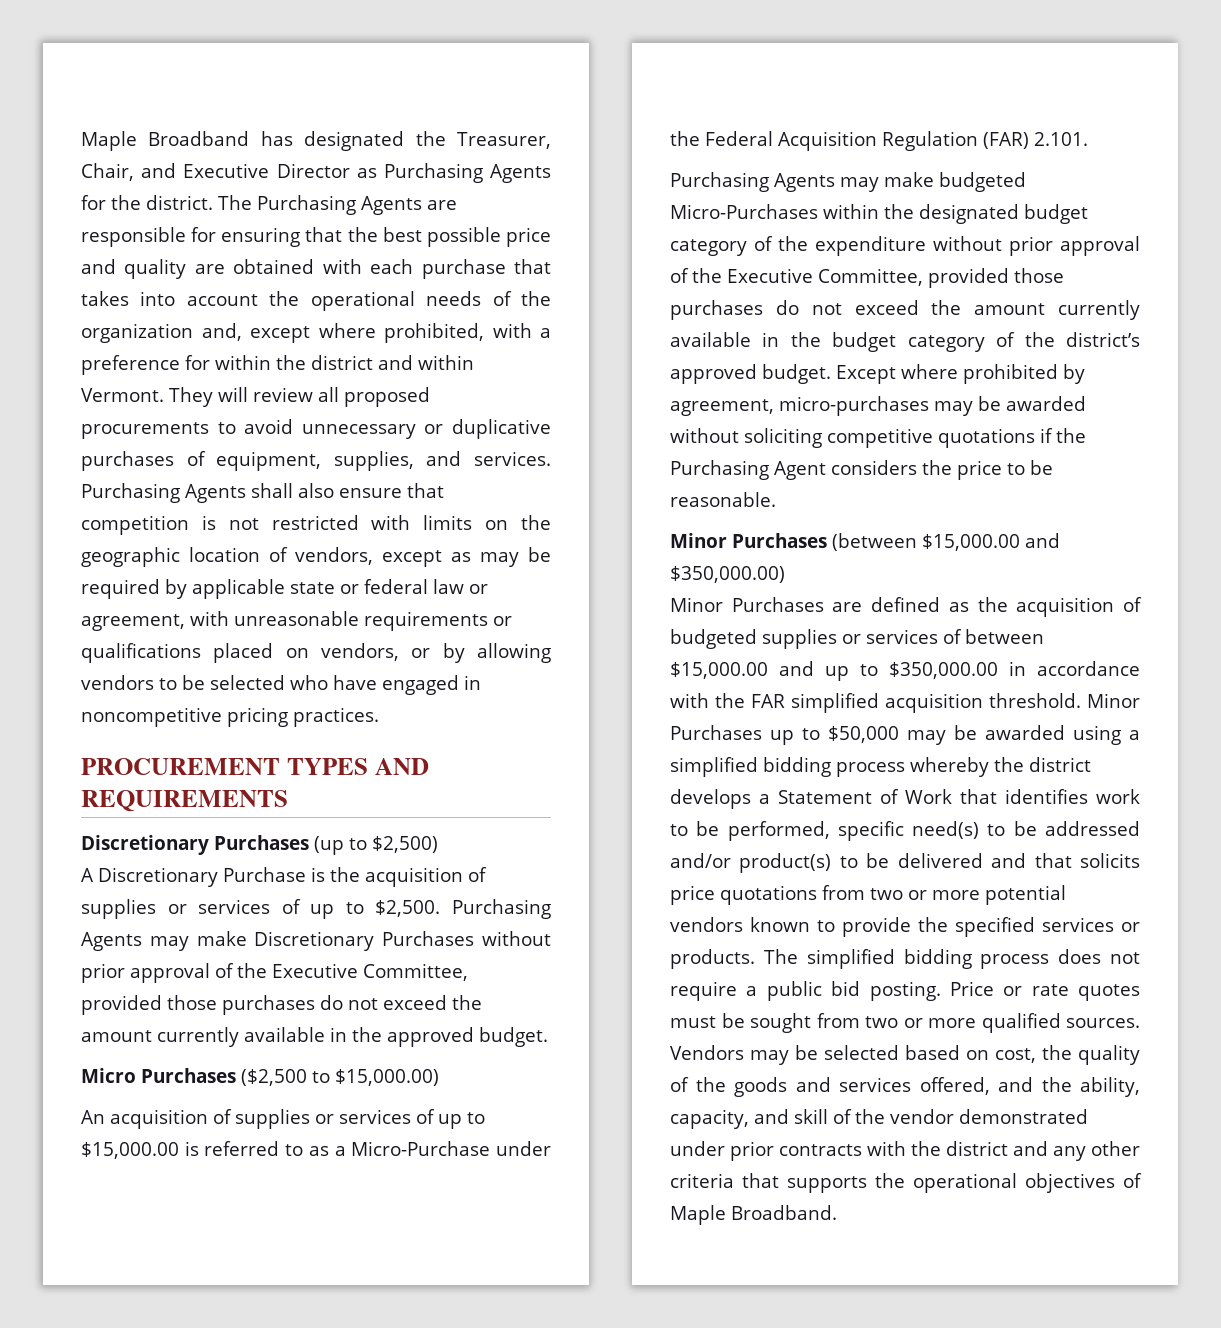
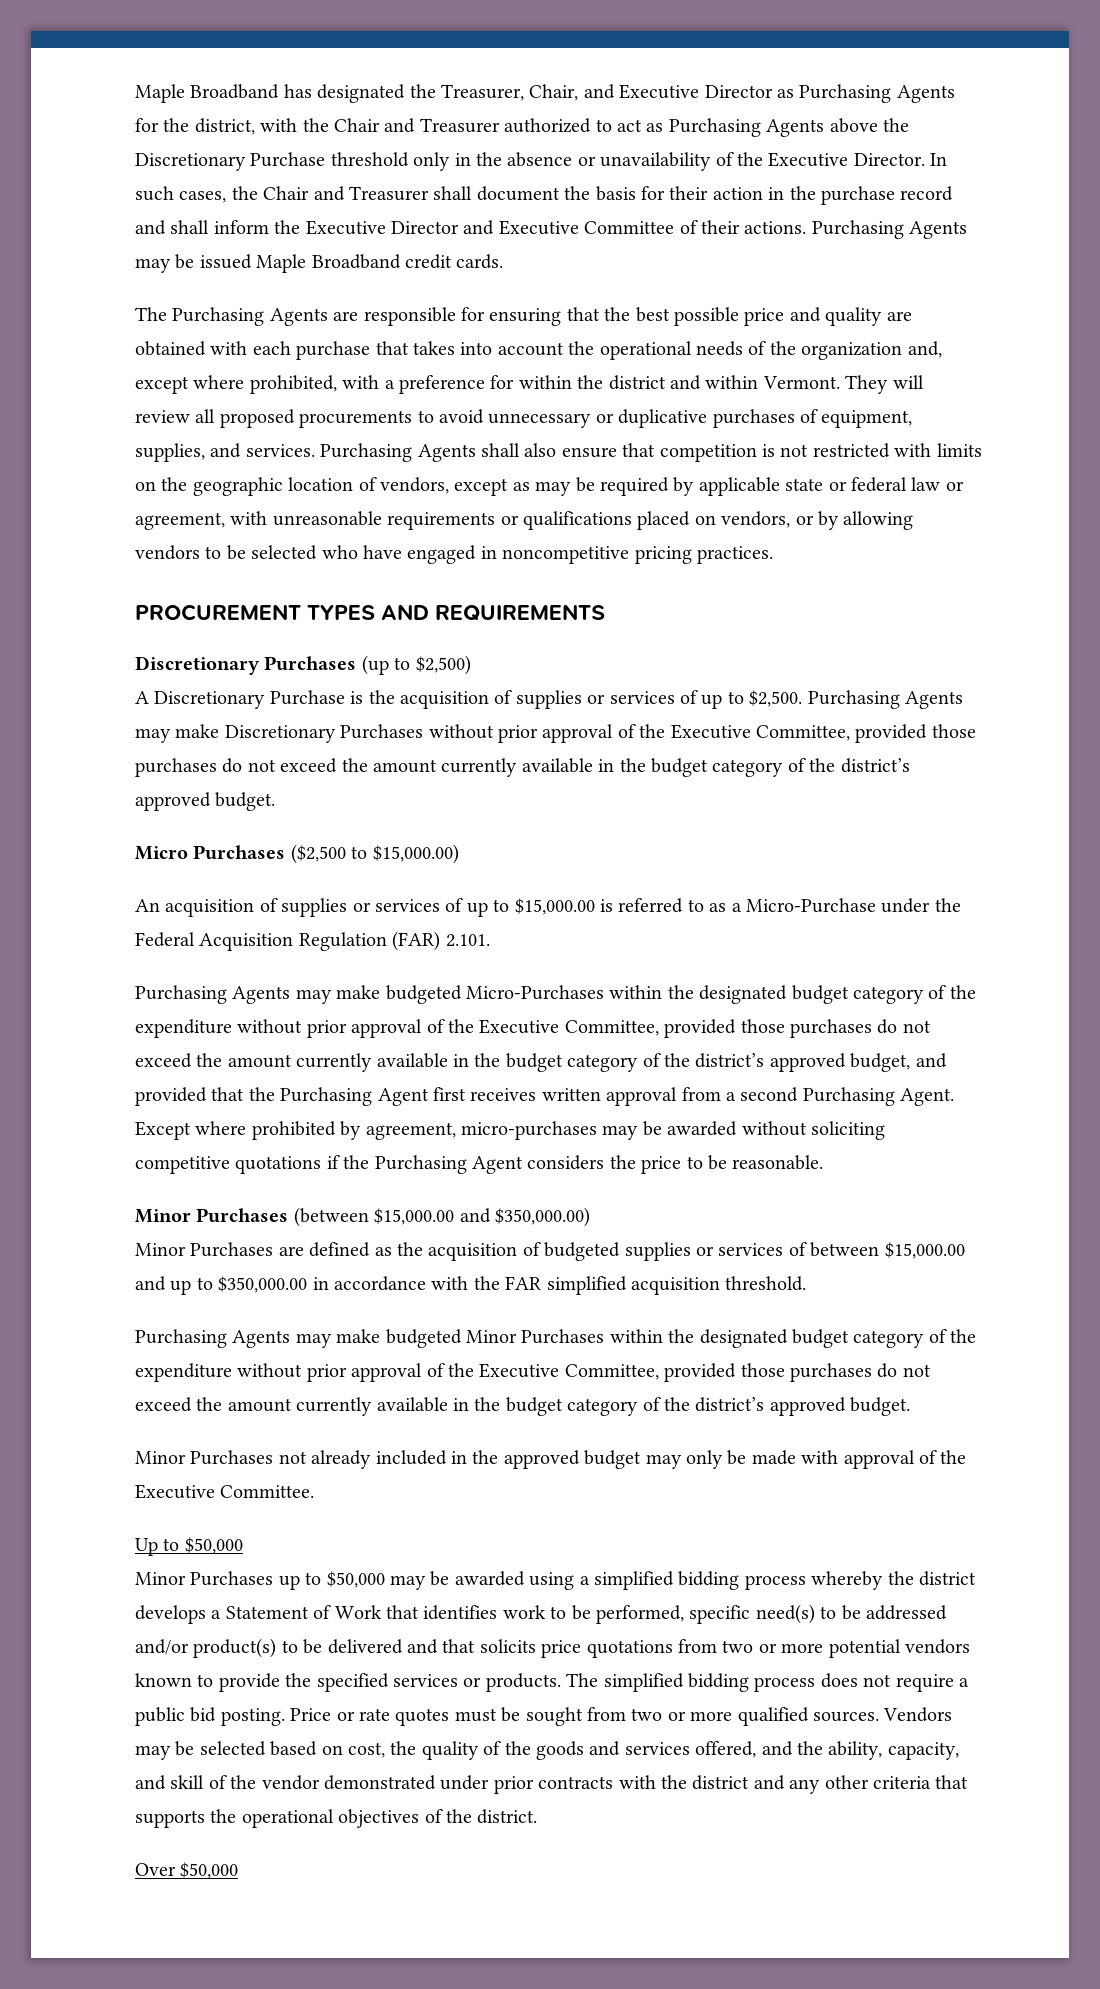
- Maple Broadband has designated the Treasurer, Chair, and Executive Director as Purchasing Agents for the district. The Purchasing Agents are responsible for ensuring that the best possible price and quality are obtained with each purchase that takes into account the operational needs of the organization and, except where prohibited, with a preference for within the district and within Vermont.
+ Maple Broadband has designated the Treasurer, Chair, and Executive Director as Purchasing Agents for the district, with the Chair and Treasurer authorized to act as Purchasing Agents above the Discretionary Purchase threshold only in the absence or unavailability of the Executive Director. In such cases, the Chair and Treasurer shall document the basis for their action in the purchase record and shall inform the Executive Director and Executive Committee of their actions. Purchasing Agents may be issued Maple Broadband credit cards.
+ The Purchasing Agents are responsible for ensuring that the best possible price and quality are obtained with each purchase that takes into account the operational needs of the organization and, except where prohibited, with a preference for within the district and within Vermont.
- Purchasing Agents may make Discretionary Purchases without prior approval of the Executive Committee, provided those purchases do not exceed the amount currently available in the approved budget.
+ Purchasing Agents may make Discretionary Purchases without prior approval of the Executive Committee, provided those purchases do not exceed the amount currently available in the budget category of the district’s approved budget.
- Purchasing Agents may make budgeted Micro-Purchases within the designated budget category of the expenditure without prior approval of the Executive Committee, provided those purchases do not exceed the amount currently available in the budget category of the district’s approved budget.
+ Purchasing Agents may make budgeted Micro-Purchases within the designated budget category of the expenditure without prior approval of the Executive Committee, provided those purchases do not exceed the amount currently available in the budget category of the district’s approved budget, and provided that the Purchasing Agent first receives written approval from a second Purchasing Agent.
- Minor Purchases are defined as the acquisition of budgeted supplies or services of between $15,000.00 and up to $350,000.00 in accordance with the FAR simplified acquisition threshold. Minor Purchases up to $50,000 may be awarded using a simplified bidding process whereby the district develops a Statement of Work that identifies work to be performed, specific need(s) to be addressed and/or product(s) to be delivered and that solicits price quotations from two or more potential vendors known to provide the specified services or products.
+ Minor Purchases are defined as the acquisition of budgeted supplies or services of between $15,000.00 and up to $350,000.00 in accordance with the FAR simplified acquisition threshold.
+ Purchasing Agents may make budgeted Minor Purchases within the designated budget category of the expenditure without prior approval of the Executive Committee, provided those purchases do not exceed the amount currently available in the budget category of the district’s approved budget.
+ Minor Purchases not already included in the approved budget may only be made with approval of the Executive Committee.
+ Up to $50,000
+ Minor Purchases up to $50,000 may be awarded using a simplified bidding process whereby the district develops a Statement of Work that identifies work to be performed, specific need(s) to be addressed and/or product(s) to be delivered and that solicits price quotations from two or more potential vendors known to provide the specified services or products.
- Vendors may be selected based on cost, the quality of the goods and services offered, and the ability, capacity, and skill of the vendor demonstrated under prior contracts with the district and any other criteria that supports the operational objectives of Maple Broadband.
+ Vendors may be selected based on cost, the quality of the goods and services offered, and the ability, capacity, and skill of the vendor demonstrated under prior contracts with the district and any other criteria that supports the operational objectives of the district.
+ Over $50,000

